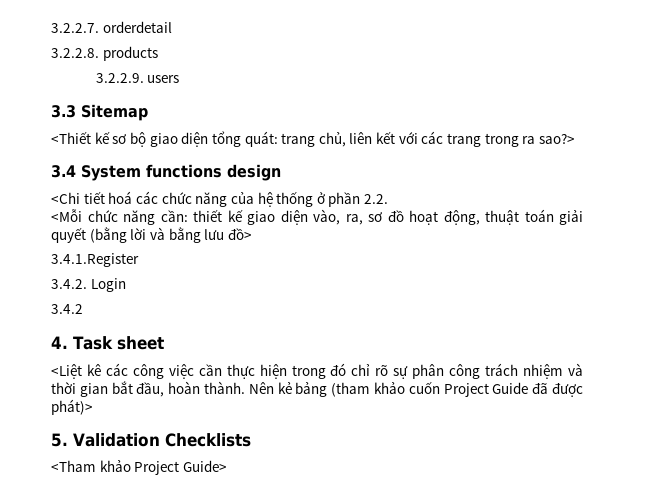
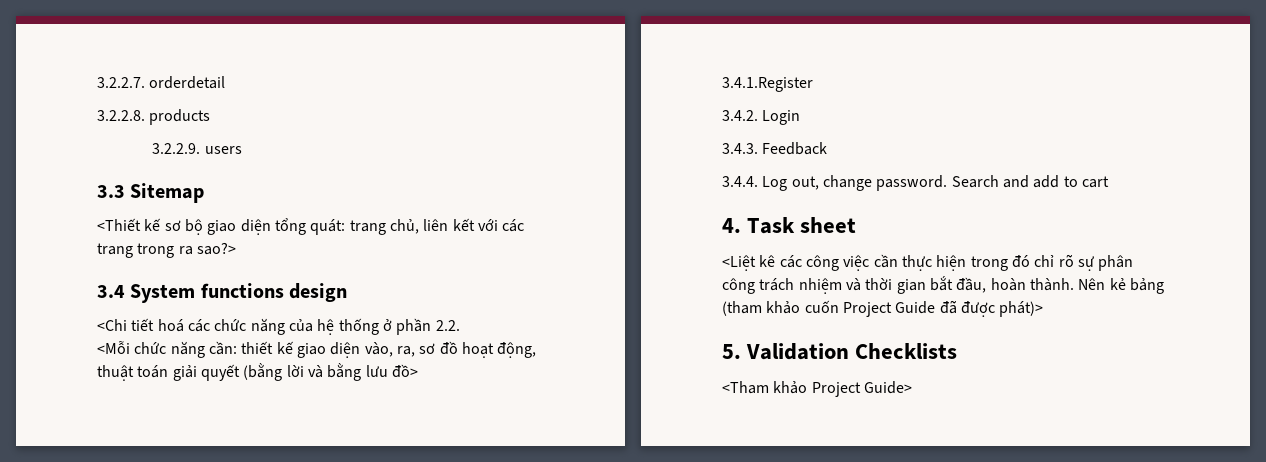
- 3.4.2
+ 3.4.3. Feedback
+ 3.4.4. Log out, change password. Search and add to cart

